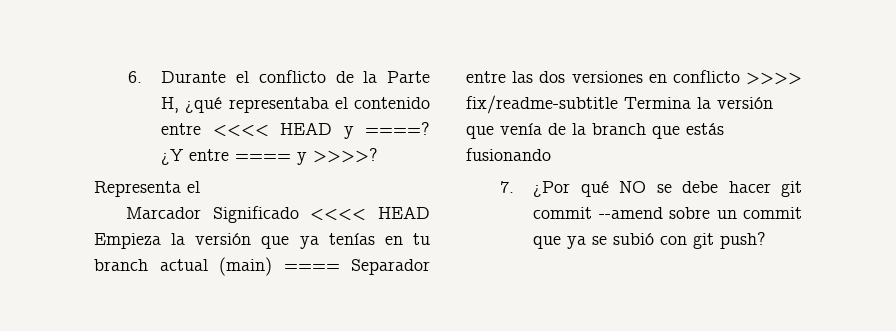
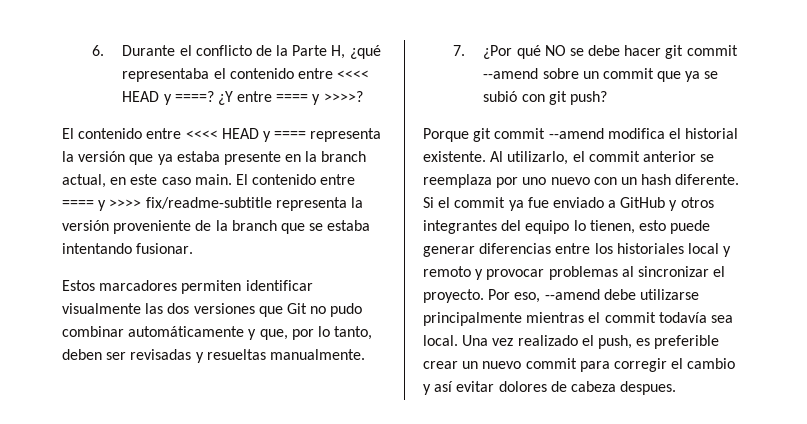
- Representa el
- Marcador Significado <<<< HEAD Empieza la versión que ya tenías en tu branch actual (main) ==== Separador entre las dos versiones en conflicto >>>> fix/readme-subtitle Termina la versión que venía de la branch que estás fusionando
+ El contenido entre <<<< HEAD y ==== representa la versión que ya estaba presente en la branch actual, en este caso main. El contenido entre ==== y >>>> fix/readme-subtitle representa la versión proveniente de la branch que se estaba intentando fusionar.
+ Estos marcadores permiten identificar visualmente las dos versiones que Git no pudo combinar automáticamente y que, por lo tanto, deben ser revisadas y resueltas manualmente.
+ Porque git commit --amend modifica el historial existente. Al utilizarlo, el commit anterior se reemplaza por uno nuevo con un hash diferente. Si el commit ya fue enviado a GitHub y otros integrantes del equipo lo tienen, esto puede generar diferencias entre los historiales local y remoto y provocar problemas al sincronizar el proyecto. Por eso, --amend debe utilizarse principalmente mientras el commit todavía sea local. Una vez realizado el push, es preferible crear un nuevo commit para corregir el cambio y así evitar dolores de cabeza despues.

